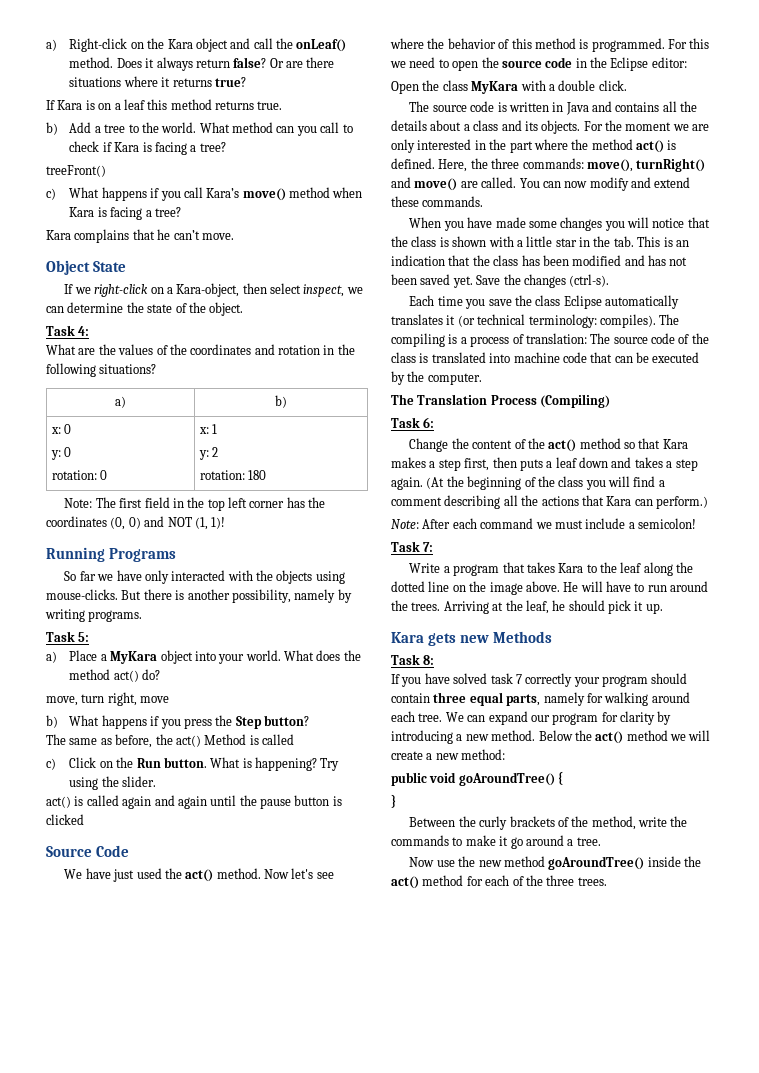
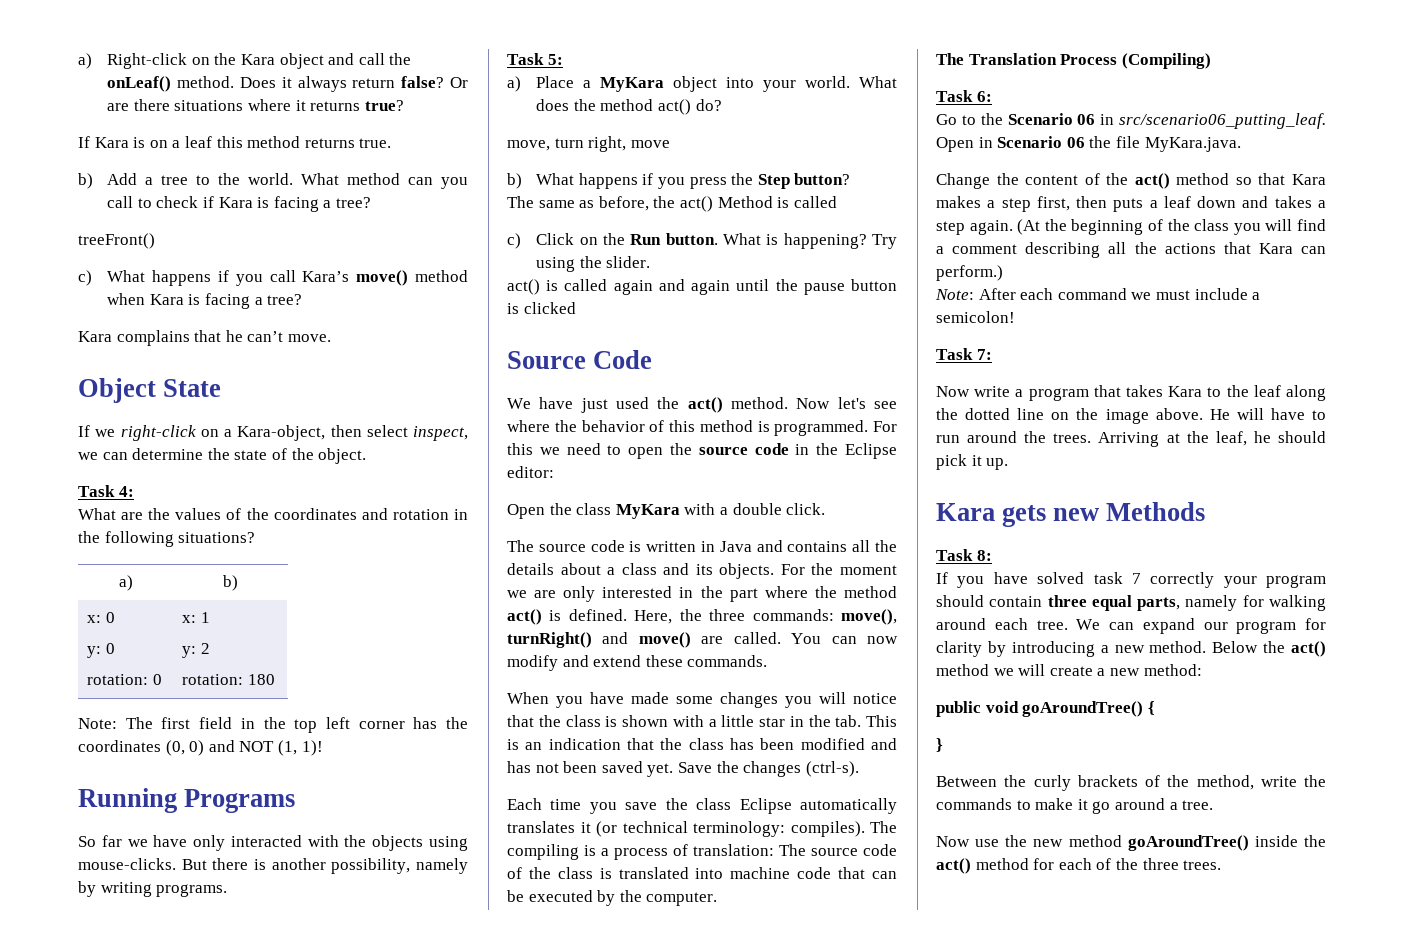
+ Go to the Scenario 06 in src/scenario06_putting_leaf. Open in Scenario 06 the file MyKara.java.
- Write a program that takes Kara to the leaf along the dotted line on the image above.
+ Now write a program that takes Kara to the leaf along the dotted line on the image above.

